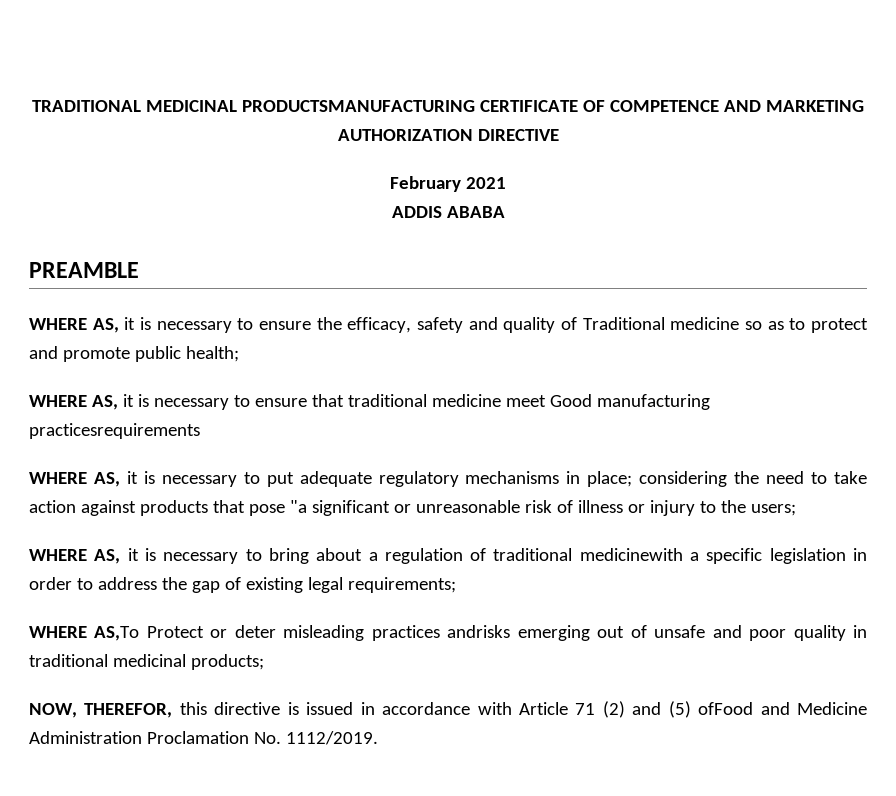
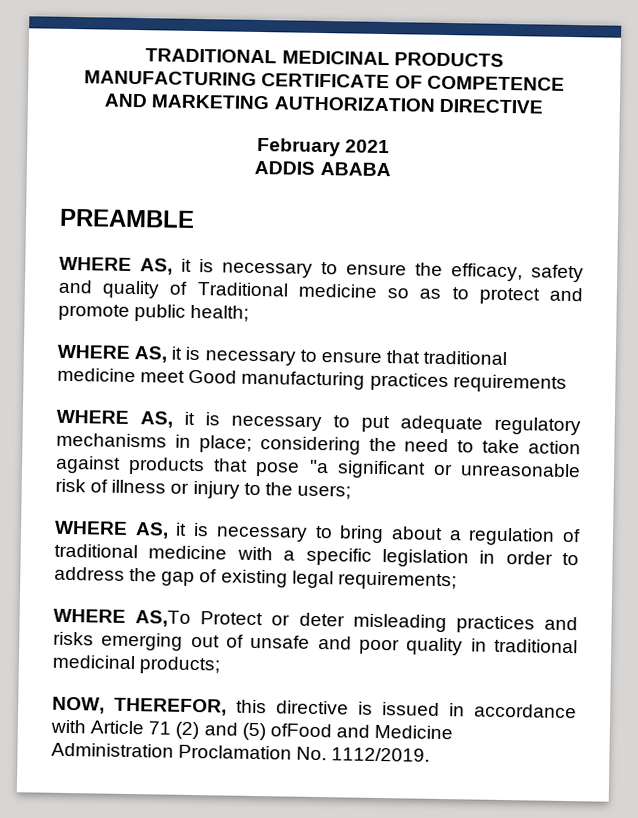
- TRADITIONAL MEDICINAL PRODUCTSMANUFACTURING CERTIFICATE OF COMPETENCE AND MARKETING AUTHORIZATION DIRECTIVE
+ TRADITIONAL MEDICINAL PRODUCTS MANUFACTURING CERTIFICATE OF COMPETENCE AND MARKETING AUTHORIZATION DIRECTIVE
- WHERE AS, it is necessary to ensure that traditional medicine meet Good manufacturing practicesrequirements
+ WHERE AS, it is necessary to ensure that traditional medicine meet Good manufacturing practices requirements
- WHERE AS, it is necessary to bring about a regulation of traditional medicinewith a specific legislation in order to address the gap of existing legal requirements;
+ WHERE AS, it is necessary to bring about a regulation of traditional medicine with a specific legislation in order to address the gap of existing legal requirements;
- WHERE AS,To Protect or deter misleading practices andrisks emerging out of unsafe and poor quality in traditional medicinal products;
+ WHERE AS,To Protect or deter misleading practices and risks emerging out of unsafe and poor quality in traditional medicinal products;

